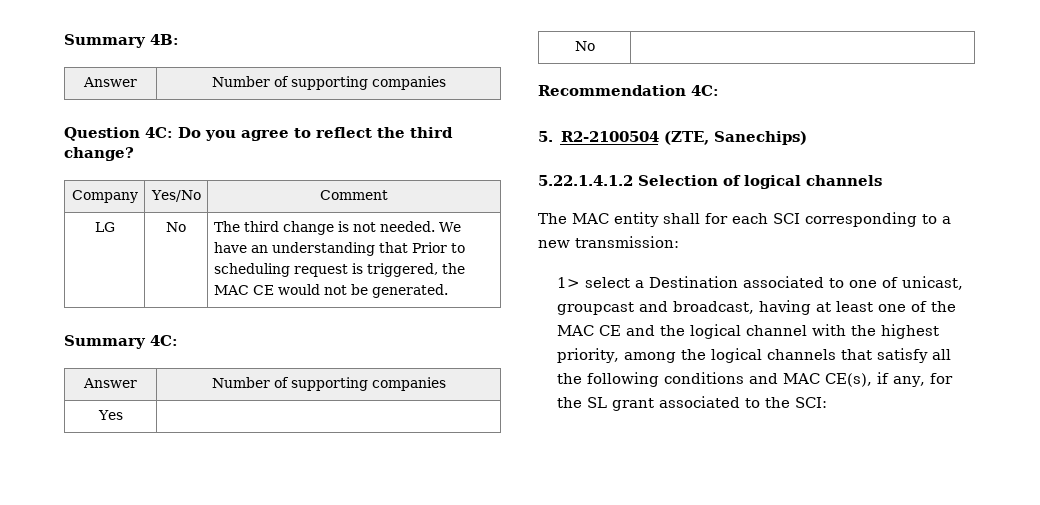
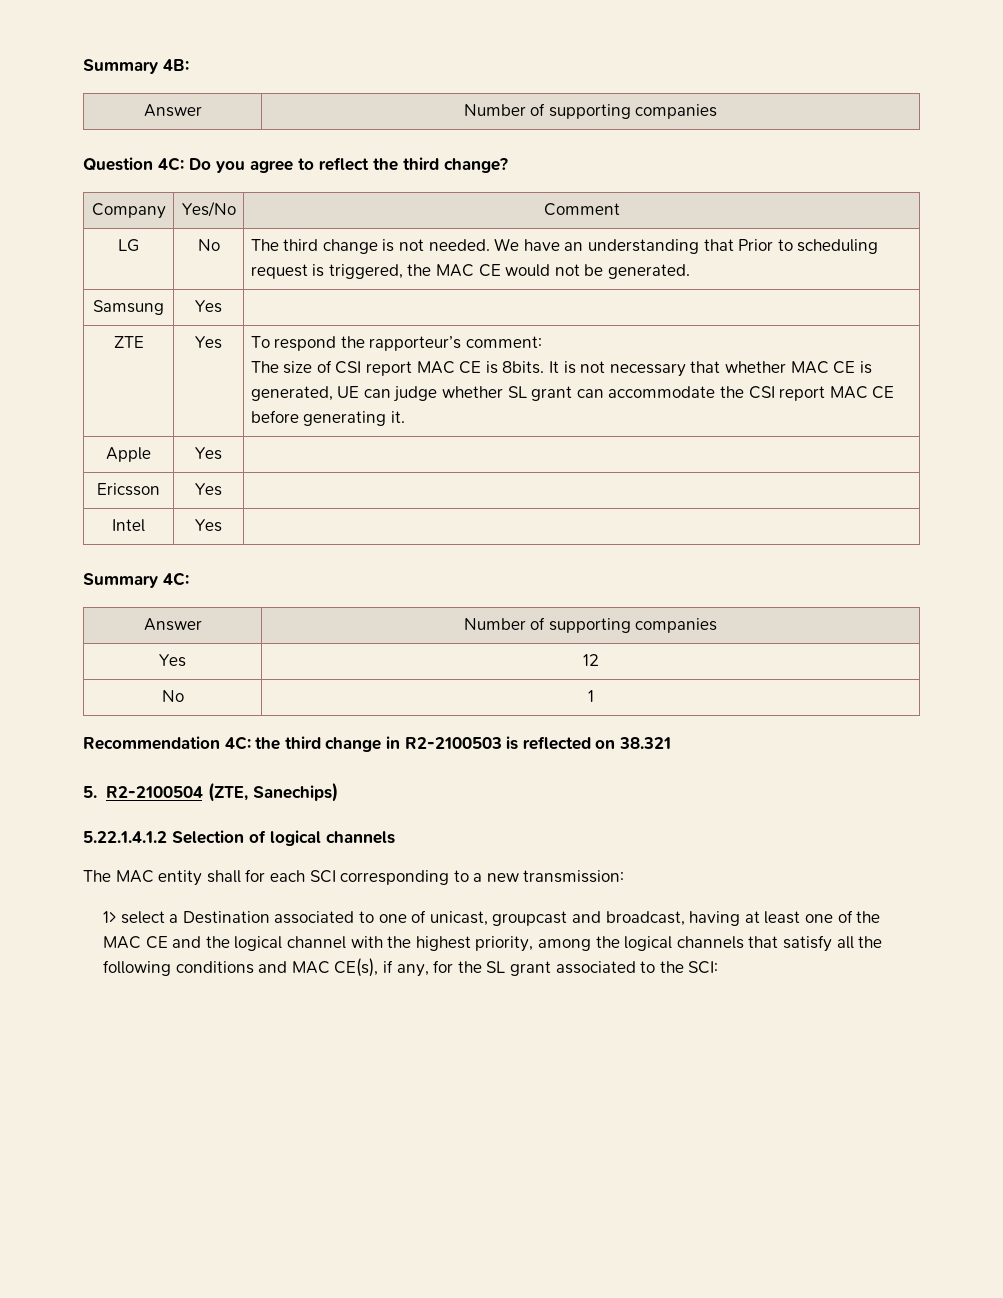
+ Samsung | Yes |
+ ZTE | Yes | To respond the rapporteur’s comment:
+ The size of CSI report MAC CE is 8bits. It is not necessary that whether MAC CE is generated, UE can judge whether SL grant can accommodate the CSI report MAC CE before generating it.
+ Apple | Yes |
+ Ericsson | Yes |
+ Intel | Yes |
- Yes |
- No |
+ Yes | 12
+ No | 1
- Recommendation 4C:
+ Recommendation 4C: the third change in R2-2100503 is reflected on 38.321

